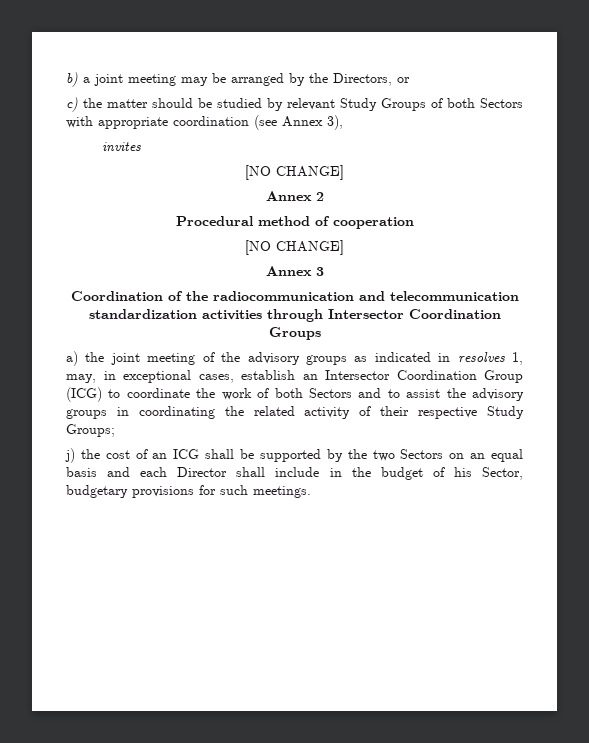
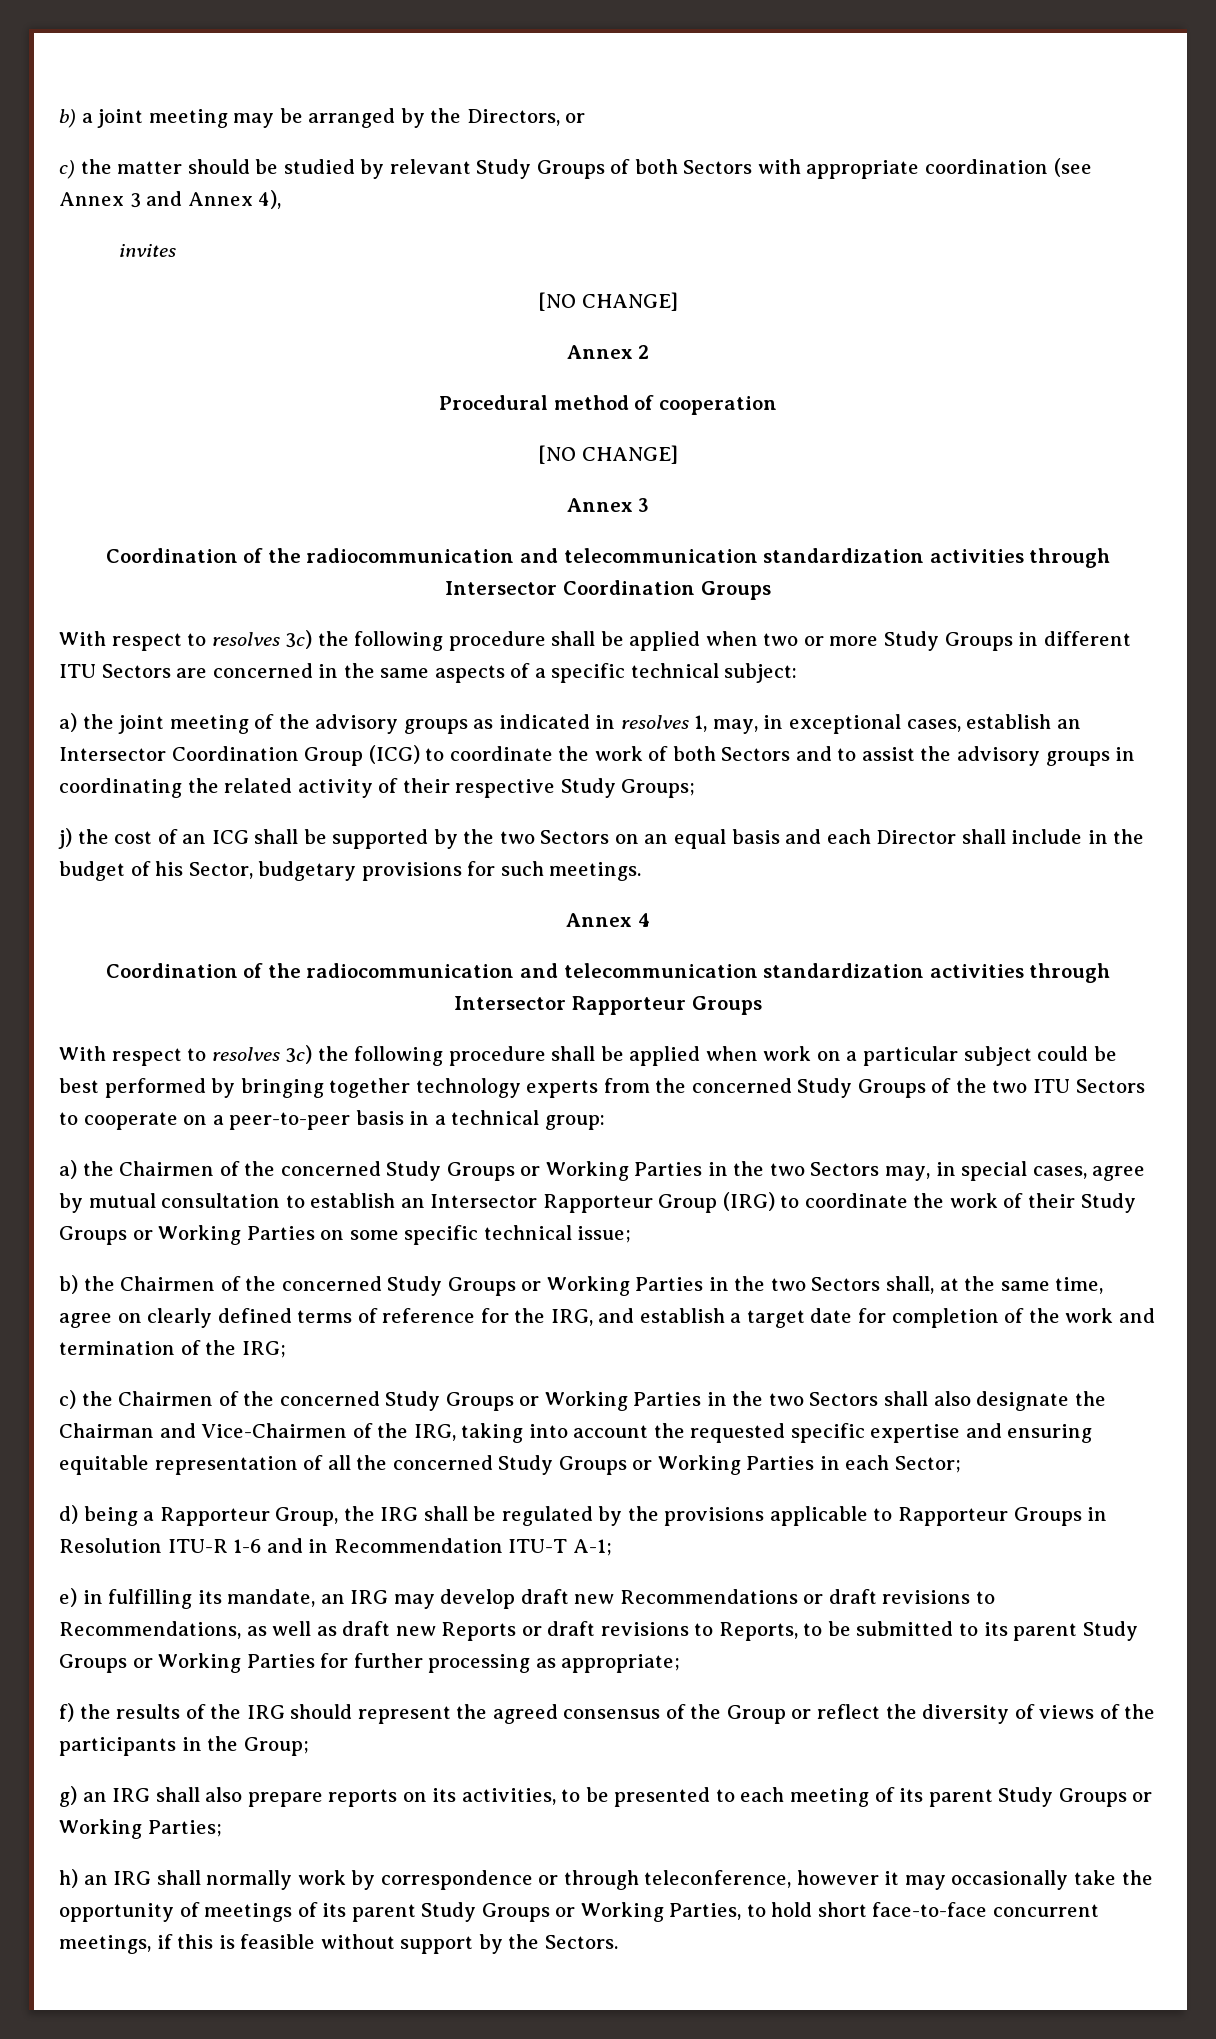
- c) the matter should be studied by relevant Study Groups of both Sectors with appropriate coordination (see Annex 3),
+ c) the matter should be studied by relevant Study Groups of both Sectors with appropriate coordination (see Annex 3 and Annex 4),
+ With respect to resolves 3c) the following procedure shall be applied when two or more Study Groups in different ITU Sectors are concerned in the same aspects of a specific technical subject:
+ Annex 4
+ Coordination of the radiocommunication and telecommunication standardization activities through Intersector Rapporteur Groups
+ With respect to resolves 3c) the following procedure shall be applied when work on a particular subject could be best performed by bringing together technology experts from the concerned Study Groups of the two ITU Sectors to cooperate on a peer-to-peer basis in a technical group:
+ a) the Chairmen of the concerned Study Groups or Working Parties in the two Sectors may, in special cases, agree by mutual consultation to establish an Intersector Rapporteur Group (IRG) to coordinate the work of their Study Groups or Working Parties on some specific technical issue;
+ b) the Chairmen of the concerned Study Groups or Working Parties in the two Sectors shall, at the same time, agree on clearly defined terms of reference for the IRG, and establish a target date for completion of the work and termination of the IRG;
+ c) the Chairmen of the concerned Study Groups or Working Parties in the two Sectors shall also designate the Chairman and Vice-Chairmen of the IRG, taking into account the requested specific expertise and ensuring equitable representation of all the concerned Study Groups or Working Parties in each Sector;
+ d) being a Rapporteur Group, the IRG shall be regulated by the provisions applicable to Rapporteur Groups in Resolution ITU-R 1-6 and in Recommendation ITU-T A-1;
+ e) in fulfilling its mandate, an IRG may develop draft new Recommendations or draft revisions to Recommendations, as well as draft new Reports or draft revisions to Reports, to be submitted to its parent Study Groups or Working Parties for further processing as appropriate;
+ f) the results of the IRG should represent the agreed consensus of the Group or reflect the diversity of views of the participants in the Group;
+ g) an IRG shall also prepare reports on its activities, to be presented to each meeting of its parent Study Groups or Working Parties;
+ h) an IRG shall normally work by correspondence or through teleconference, however it may occasionally take the opportunity of meetings of its parent Study Groups or Working Parties, to hold short face-to-face concurrent meetings, if this is feasible without support by the Sectors.

